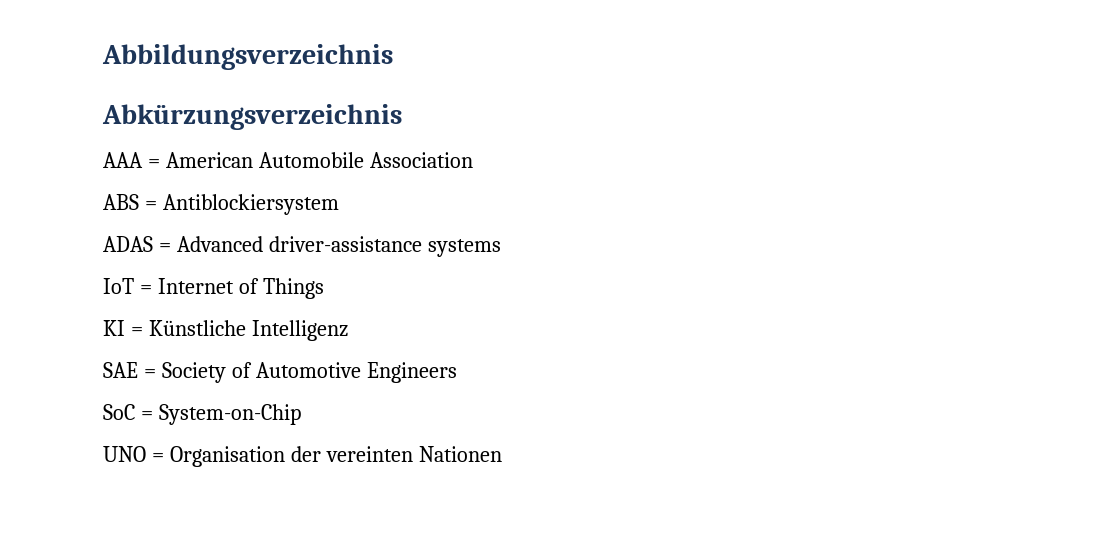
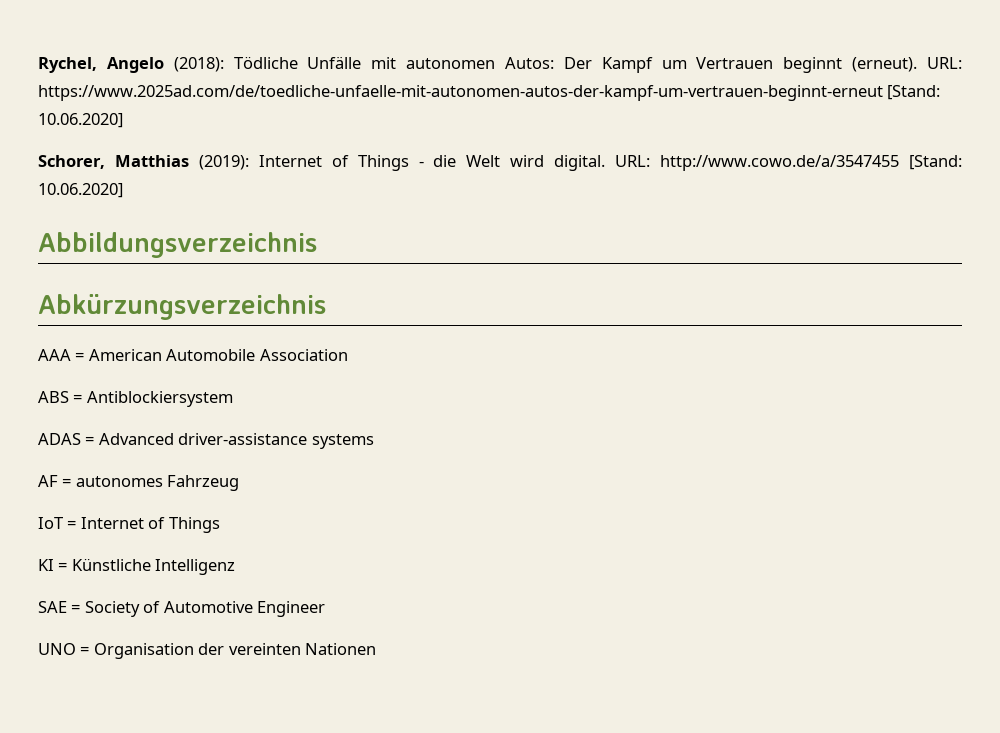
+ Rychel, Angelo (2018): Tödliche Unfälle mit autonomen Autos: Der Kampf um Vertrauen beginnt (erneut). URL: https://www.2025ad.com/de/toedliche-unfaelle-mit-autonomen-autos-der-kampf-um-vertrauen-beginnt-erneut [Stand: 10.06.2020]
+ Schorer, Matthias (2019): Internet of Things - die Welt wird digital. URL: http://www.cowo.de/a/3547455 [Stand: 10.06.2020]
+ AF = autonomes Fahrzeug
- SAE = Society of Automotive Engineers
- SoC = System-on-Chip
+ SAE = Society of Automotive Engineer

